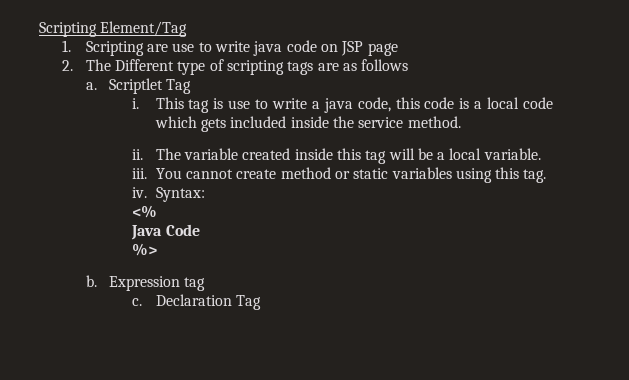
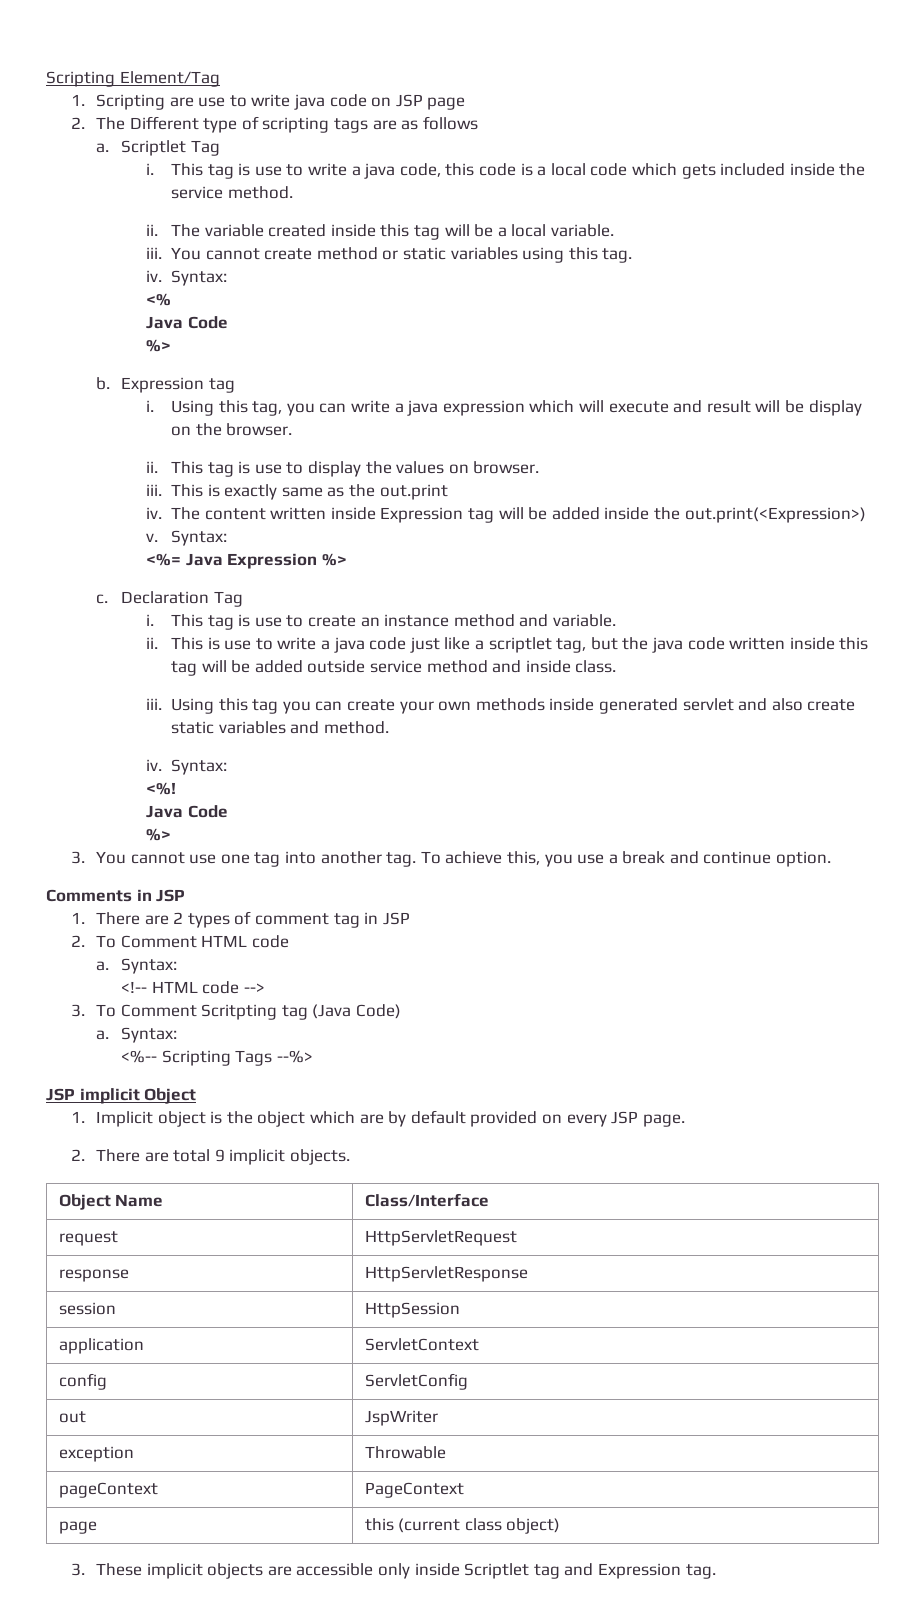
+ i. Using this tag, you can write a java expression which will execute and result will be display on the browser.
+ ii. This tag is use to display the values on browser.
+ iii. This is exactly same as the out.print
+ iv. The content written inside Expression tag will be added inside the out.print(<Expression>)
+ v. Syntax:
+ <%= Java Expression %>
  c. Declaration Tag
+ i. This tag is use to create an instance method and variable.
+ ii. This is use to write a java code just like a scriptlet tag, but the java code written inside this tag will be added outside service method and inside class.
+ iii. Using this tag you can create your own methods inside generated servlet and also create static variables and method.
+ iv. Syntax:
+ <%!
+ Java Code
+ %>
+ 3. You cannot use one tag into another tag. To achieve this, you use a break and continue option.
+ Comments in JSP
+ 1. There are 2 types of comment tag in JSP
+ 2. To Comment HTML code
+ a. Syntax:
+ <!-- HTML code -->
+ 3. To Comment Scritpting tag (Java Code)
+ a. Syntax:
+ <%-- Scripting Tags --%>
+ JSP implicit Object
+ 1. Implicit object is the object which are by default provided on every JSP page.
+ 2. There are total 9 implicit objects.
+ Object Name | Class/Interface
+ request | HttpServletRequest
+ response | HttpServletResponse
+ session | HttpSession
+ application | ServletContext
+ config | ServletConfig
+ out | JspWriter
+ exception | Throwable
+ pageContext | PageContext
+ page | this (current class object)
+ 3. These implicit objects are accessible only inside Scriptlet tag and Expression tag.

